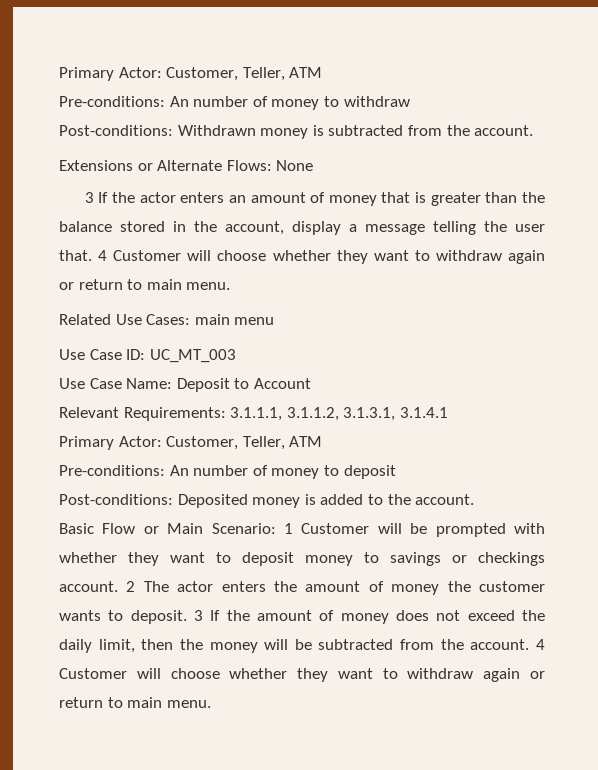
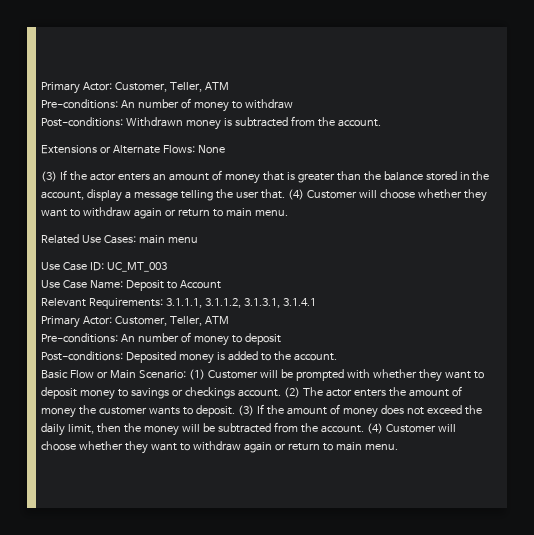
- 3 If the actor enters an amount of money that is greater than the balance stored in the account, display a message telling the user that. 4 Customer will choose whether they want to withdraw again or return to main menu.
+ (3) If the actor enters an amount of money that is greater than the balance stored in the account, display a message telling the user that. (4) Customer will choose whether they want to withdraw again or return to main menu.
- Basic Flow or Main Scenario: 1 Customer will be prompted with whether they want to deposit money to savings or checkings account.
+ Basic Flow or Main Scenario: (1) Customer will be prompted with whether they want to deposit money to savings or checkings account.
- 2 The actor enters the amount of money the customer wants to deposit.
+ (2) The actor enters the amount of money the customer wants to deposit.
- 3 If the amount of money does not exceed the daily limit, then the money will be subtracted from the account. 4 Customer will choose whether they want to withdraw again or return to main menu.
+ (3) If the amount of money does not exceed the daily limit, then the money will be subtracted from the account. (4) Customer will choose whether they want to withdraw again or return to main menu.

